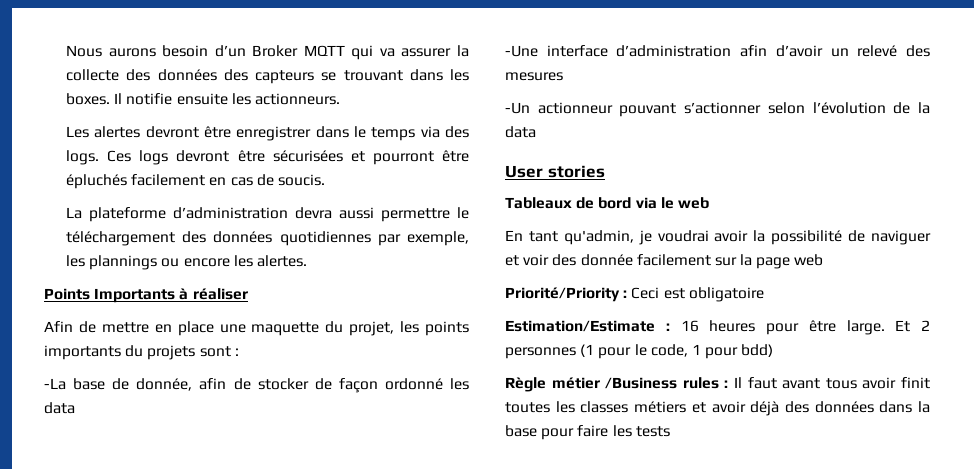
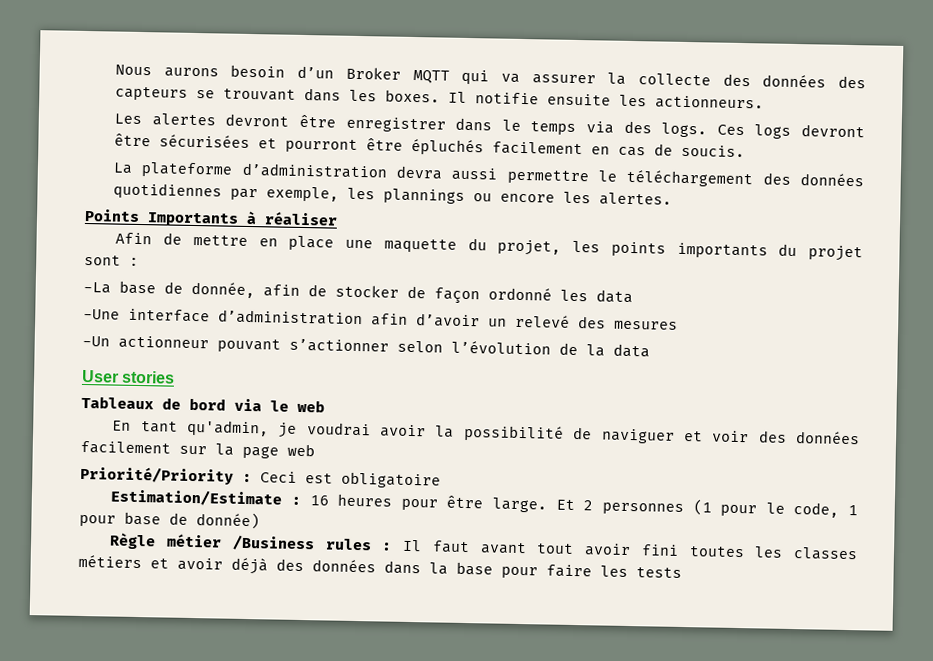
- Afin de mettre en place une maquette du projet, les points importants du projets sont :
+ Afin de mettre en place une maquette du projet, les points importants du projet sont :
- En tant qu'admin, je voudrai avoir la possibilité de naviguer et voir des donnée facilement sur la page web
+ En tant qu'admin, je voudrai avoir la possibilité de naviguer et voir des données facilement sur la page web
- Et 2 personnes (1 pour le code, 1 pour bdd)
+ Et 2 personnes (1 pour le code, 1 pour base de donnée)
- Règle métier /Business rules : Il faut avant tous avoir finit toutes les classes métiers et avoir déjà des données dans la base pour faire les tests
+ Règle métier /Business rules : Il faut avant tout avoir fini toutes les classes métiers et avoir déjà des données dans la base pour faire les tests

